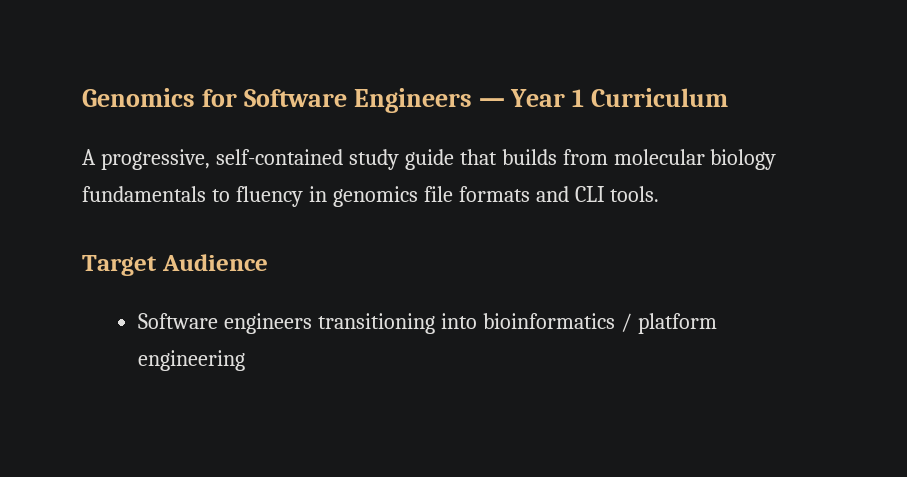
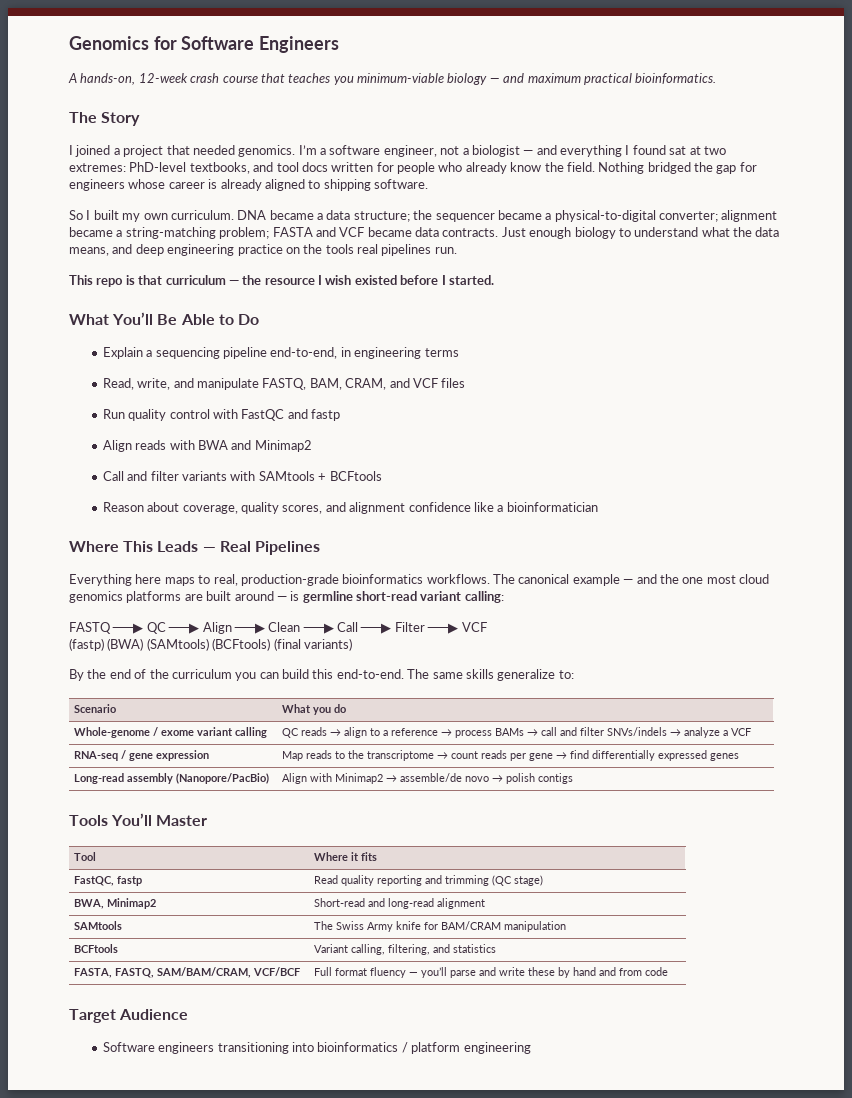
- Genomics for Software Engineers — Year 1 Curriculum
- A progressive, self-contained study guide that builds from molecular biology fundamentals to fluency in genomics file formats and CLI tools.
+ Genomics for Software Engineers
+ A hands-on, 12-week crash course that teaches you minimum-viable biology — and maximum practical bioinformatics.
+ The Story
+ I joined a project that needed genomics. I’m a software engineer, not a biologist — and everything I found sat at two extremes: PhD-level textbooks, and tool docs written for people who already know the field. Nothing bridged the gap for engineers whose career is already aligned to shipping software.
+ So I built my own curriculum. DNA became a data structure; the sequencer became a physical-to-digital converter; alignment became a string-matching problem; FASTA and VCF became data contracts. Just enough biology to understand what the data means, and deep engineering practice on the tools real pipelines run.
+ This repo is that curriculum — the resource I wish existed before I started.
+ What You’ll Be Able to Do
+ Explain a sequencing pipeline end-to-end, in engineering terms
+ Read, write, and manipulate FASTQ, BAM, CRAM, and VCF files
+ Run quality control with FastQC and fastp
+ Align reads with BWA and Minimap2
+ Call and filter variants with SAMtools + BCFtools
+ Reason about coverage, quality scores, and alignment confidence like a bioinformatician
+ Where This Leads — Real Pipelines
+ Everything here maps to real, production-grade bioinformatics workflows. The canonical example — and the one most cloud genomics platforms are built around — is germline short-read variant calling:
+ FASTQ ──▶ QC ──▶ Align ──▶ Clean ──▶ Call ──▶ Filter ──▶ VCF
+ (fastp) (BWA) (SAMtools) (BCFtools) (final variants)
+ By the end of the curriculum you can build this end-to-end. The same skills generalize to:
+ Scenario | What you do
+ Whole-genome / exome variant calling | QC reads → align to a reference → process BAMs → call and filter SNVs/indels → analyze a VCF
+ RNA-seq / gene expression | Map reads to the transcriptome → count reads per gene → find differentially expressed genes
+ Long-read assembly (Nanopore/PacBio) | Align with Minimap2 → assemble/de novo → polish contigs
+ Tools You’ll Master
+ Tool | Where it fits
+ FastQC, fastp | Read quality reporting and trimming (QC stage)
+ BWA, Minimap2 | Short-read and long-read alignment
+ SAMtools | The Swiss Army knife for BAM/CRAM manipulation
+ BCFtools | Variant calling, filtering, and statistics
+ FASTA, FASTQ, SAM/BAM/CRAM, VCF/BCF | Full format fluency — you’ll parse and write these by hand and from code

